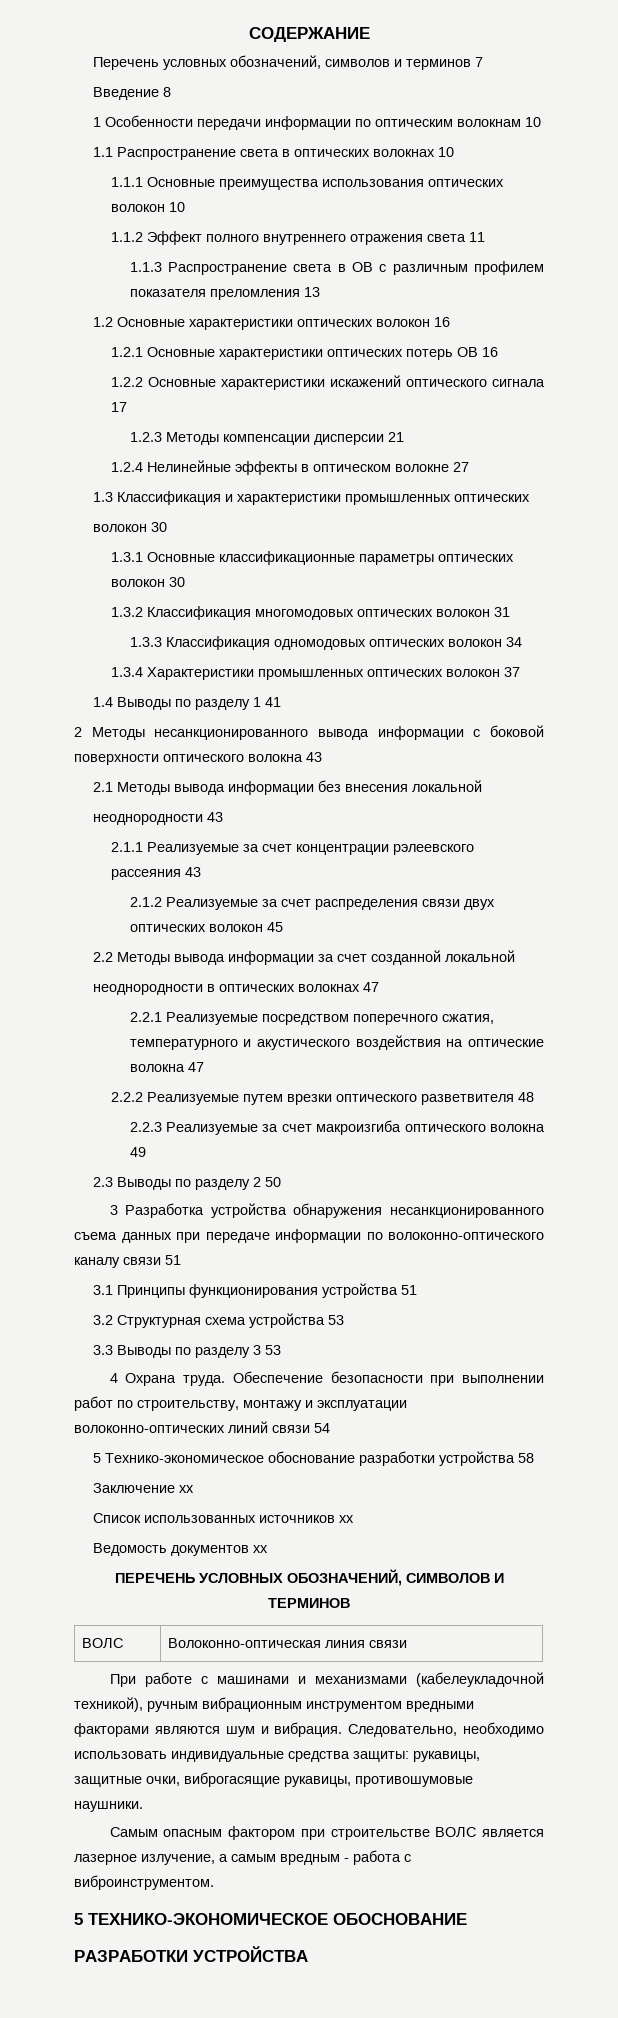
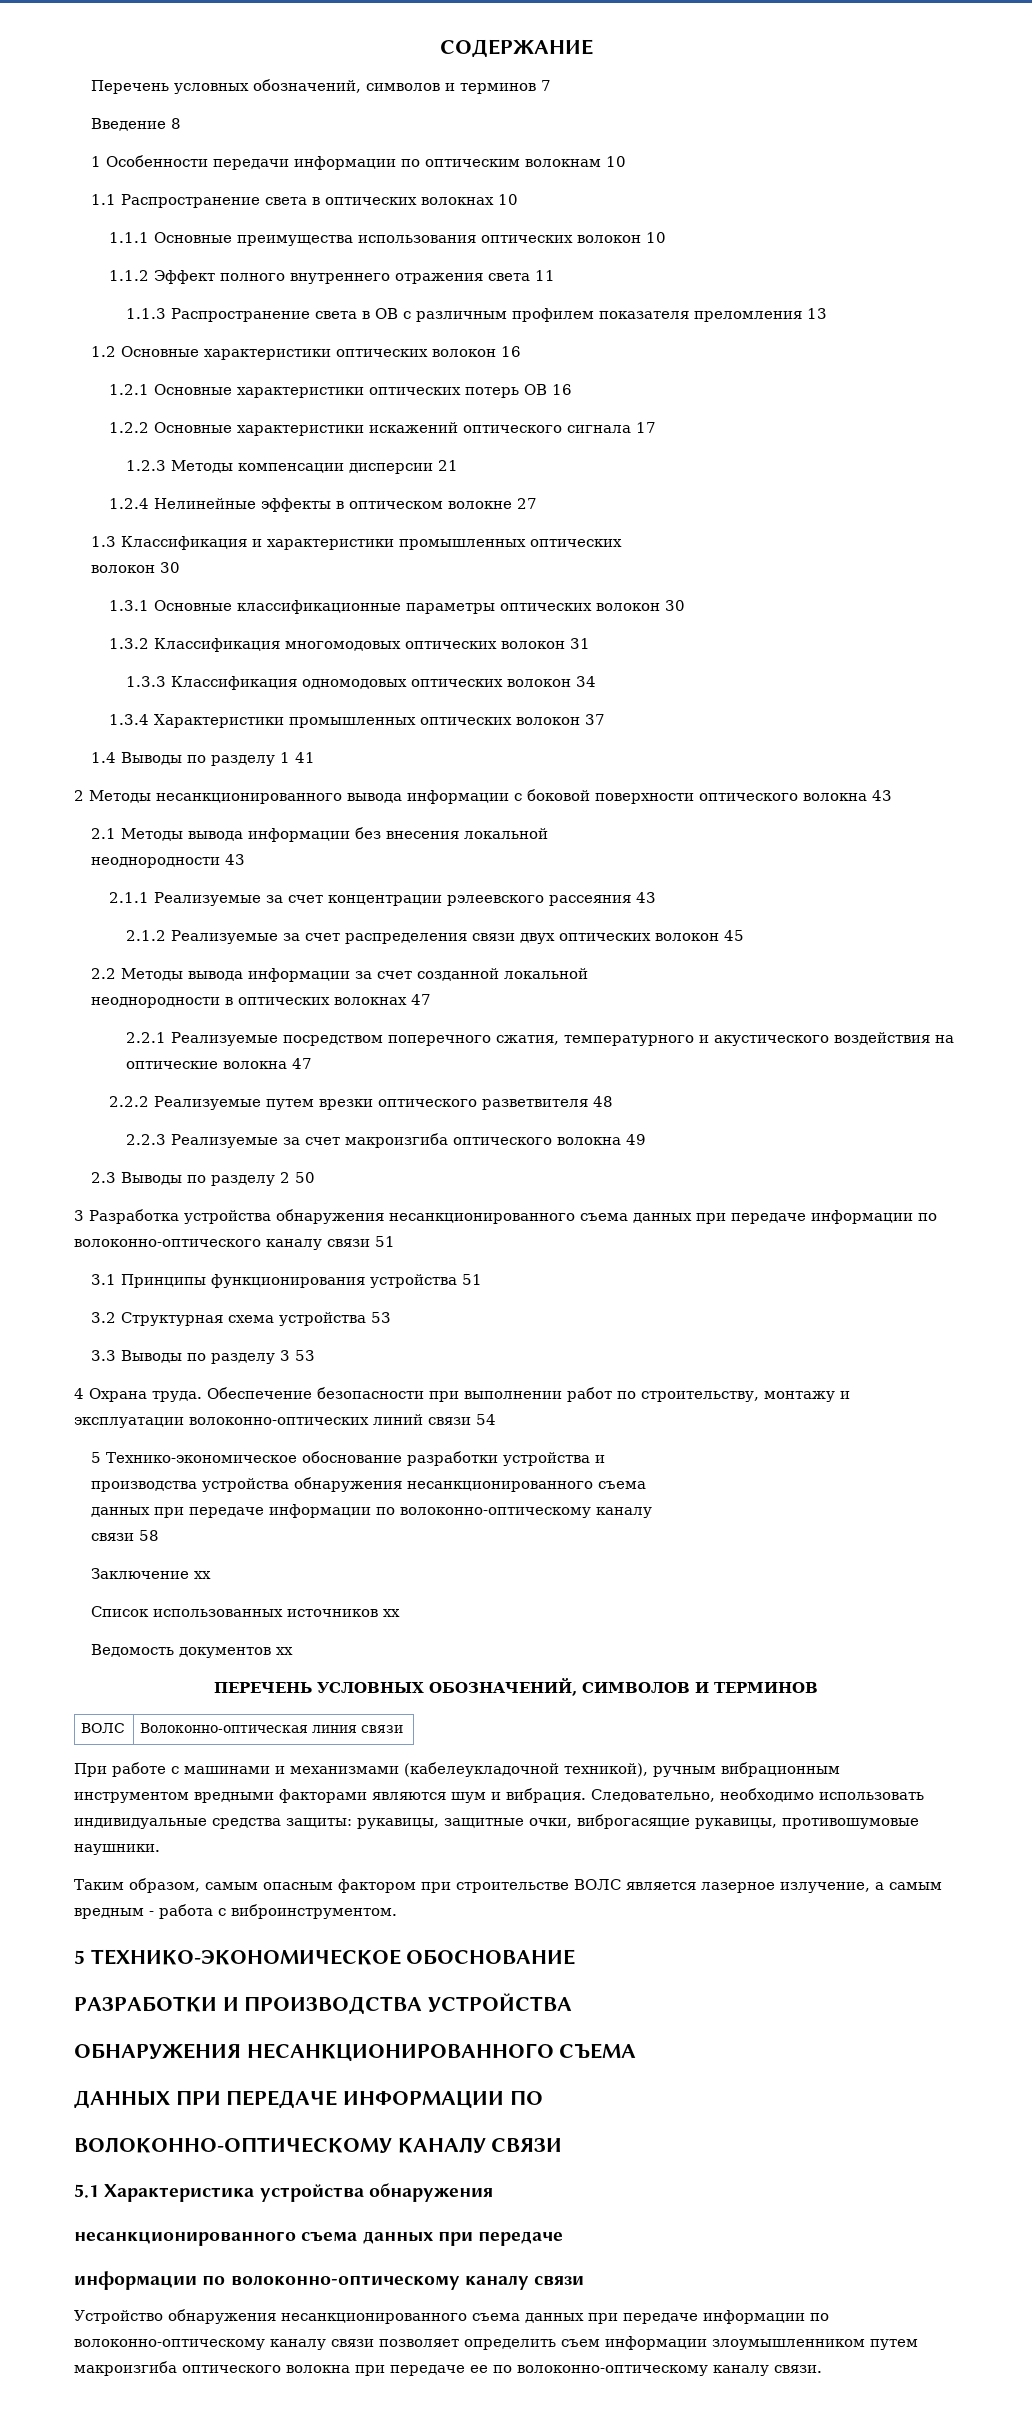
- 5 Технико-экономическое обоснование разработки устройства 58
+ 5 Технико-экономическое обоснование разработки устройства и
+ производства устройства обнаружения несанкционированного съема
+ данных при передаче информации по волоконно-оптическому каналу
+ связи 58
- Самым опасным фактором при строительстве ВОЛС является лазерное излучение, а самым вредным - работа с виброинструментом.
+ Таким образом, самым опасным фактором при строительстве ВОЛС является лазерное излучение, а самым вредным - работа с виброинструментом.
- РАЗРАБОТКИ УСТРОЙСТВА
+ РАЗРАБОТКИ И ПРОИЗВОДСТВА УСТРОЙСТВА
+ ОБНАРУЖЕНИЯ НЕСАНКЦИОНИРОВАННОГО СЪЕМА
+ ДАННЫХ ПРИ ПЕРЕДАЧЕ ИНФОРМАЦИИ ПО
+ ВОЛОКОННО-ОПТИЧЕСКОМУ КАНАЛУ СВЯЗИ
+ 5.1 Характеристика устройства обнаружения
+ несанкционированного съема данных при передаче
+ информации по волоконно-оптическому каналу связи
+ Устройство обнаружения несанкционированного съема данных при передаче информации по волоконно-оптическому каналу связи позволяет определить съем информации злоумышленником путем макроизгиба оптического волокна при передаче ее по волоконно-оптическому каналу связи.

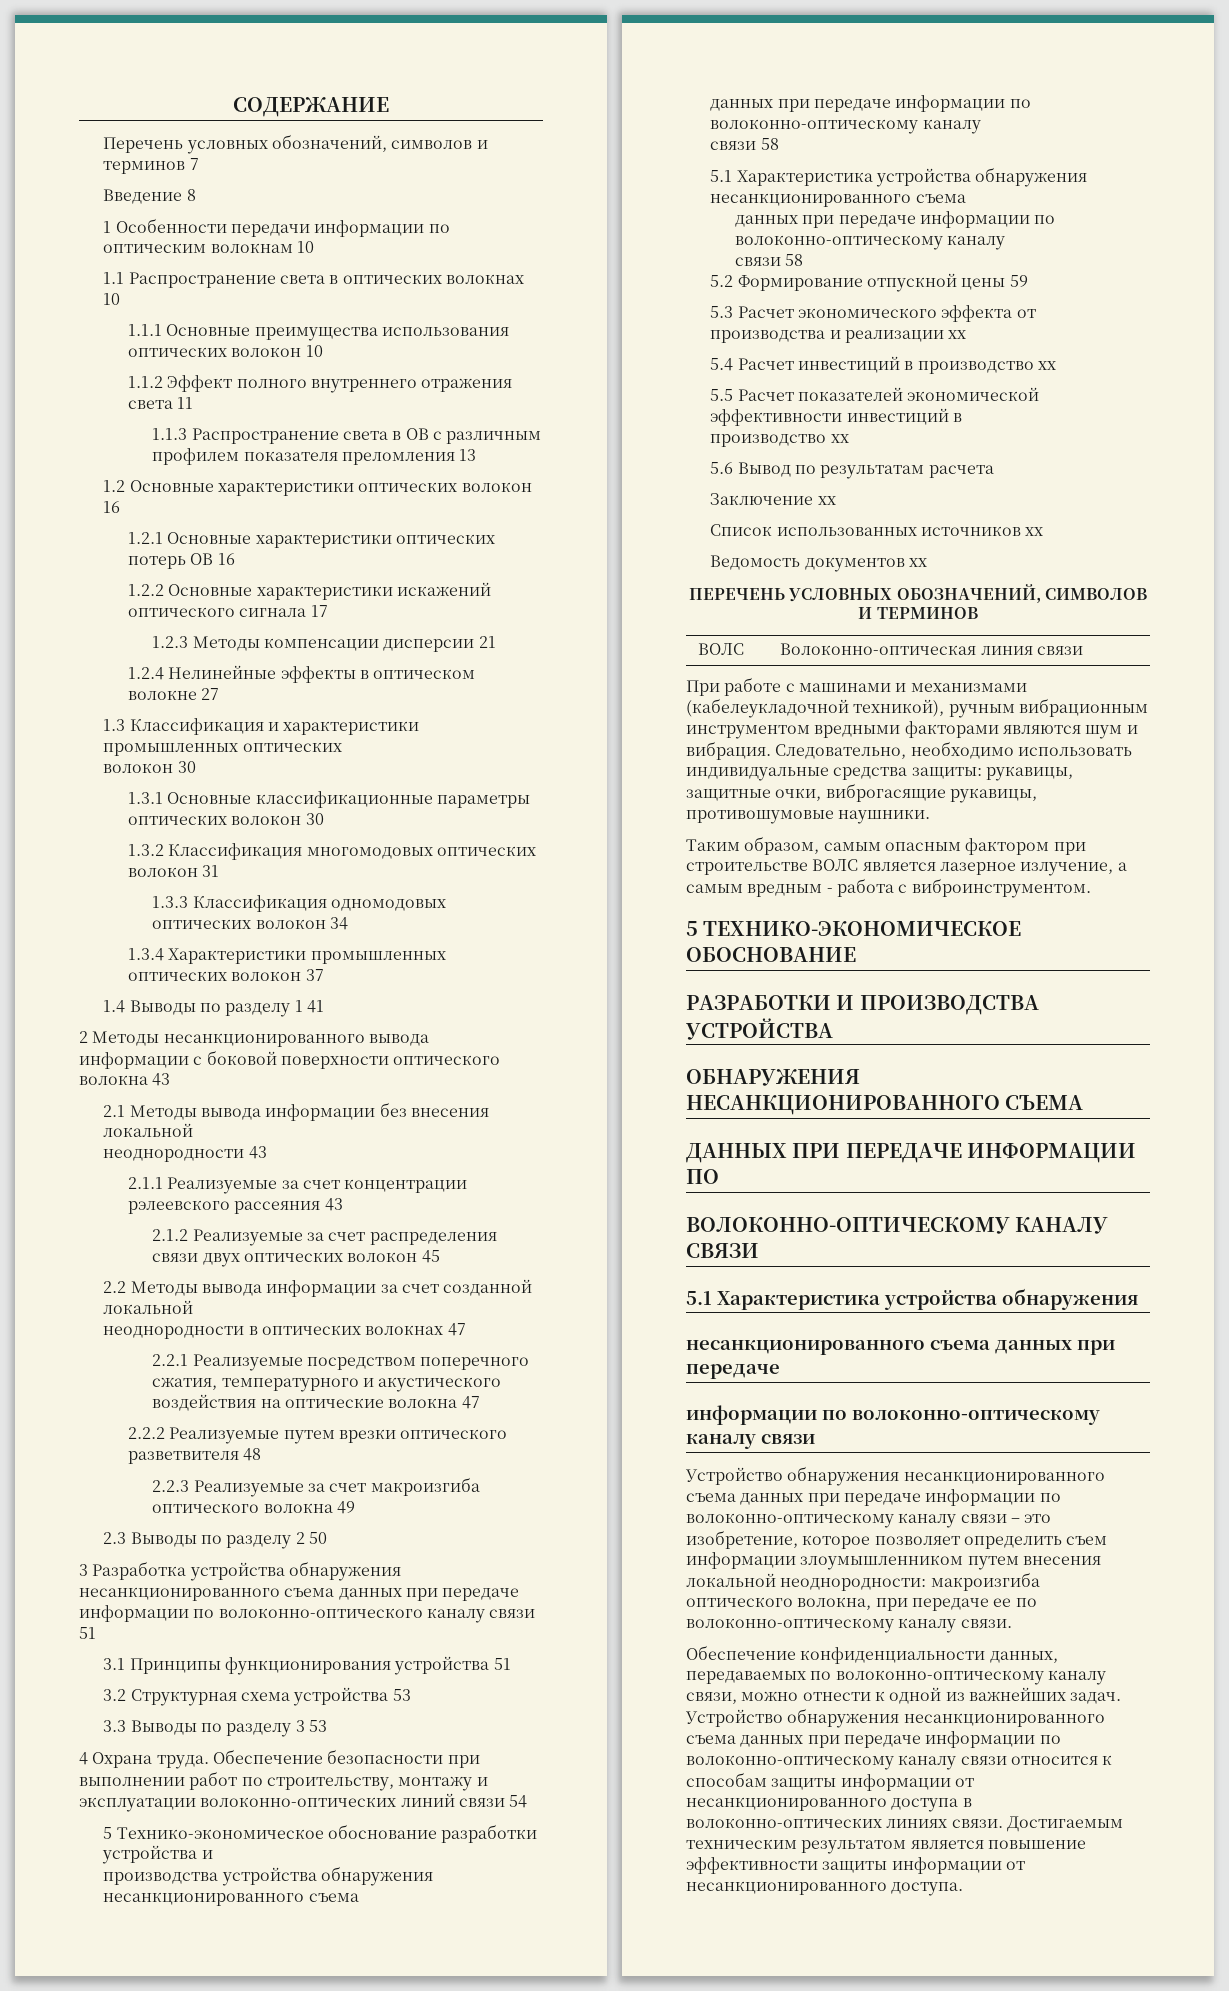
+ 5.1 Характеристика устройства обнаружения несанкционированного съема
+ данных при передаче информации по волоконно-оптическому каналу
+ связи 58
+ 5.2 Формирование отпускной цены 59
+ 5.3 Расчет экономического эффекта от производства и реализации xx
+ 5.4 Расчет инвестиций в производство xx
+ 5.5 Расчет показателей экономической эффективности инвестиций в
+ производство xx
+ 5.6 Вывод по результатам расчета
- Устройство обнаружения несанкционированного съема данных при передаче информации по волоконно-оптическому каналу связи позволяет определить съем информации злоумышленником путем макроизгиба оптического волокна при передаче ее по волоконно-оптическому каналу связи.
+ Устройство обнаружения несанкционированного съема данных при передаче информации по волоконно-оптическому каналу связи – это изобретение, которое позволяет определить съем информации злоумышленником путем внесения локальной неоднородности: макроизгиба оптического волокна, при передаче ее по волоконно-оптическому каналу связи.
+ Обеспечение конфиденциальности данных, передаваемых по волоконно-оптическому каналу связи, можно отнести к одной из важнейших задач. Устройство обнаружения несанкционированного съема данных при передаче информации по волоконно-оптическому каналу связи относится к способам защиты информации от несанкционированного доступа в волоконно-оптических линиях связи. Достигаемым техническим результатом является повышение эффективности защиты информации от несанкционированного доступа.

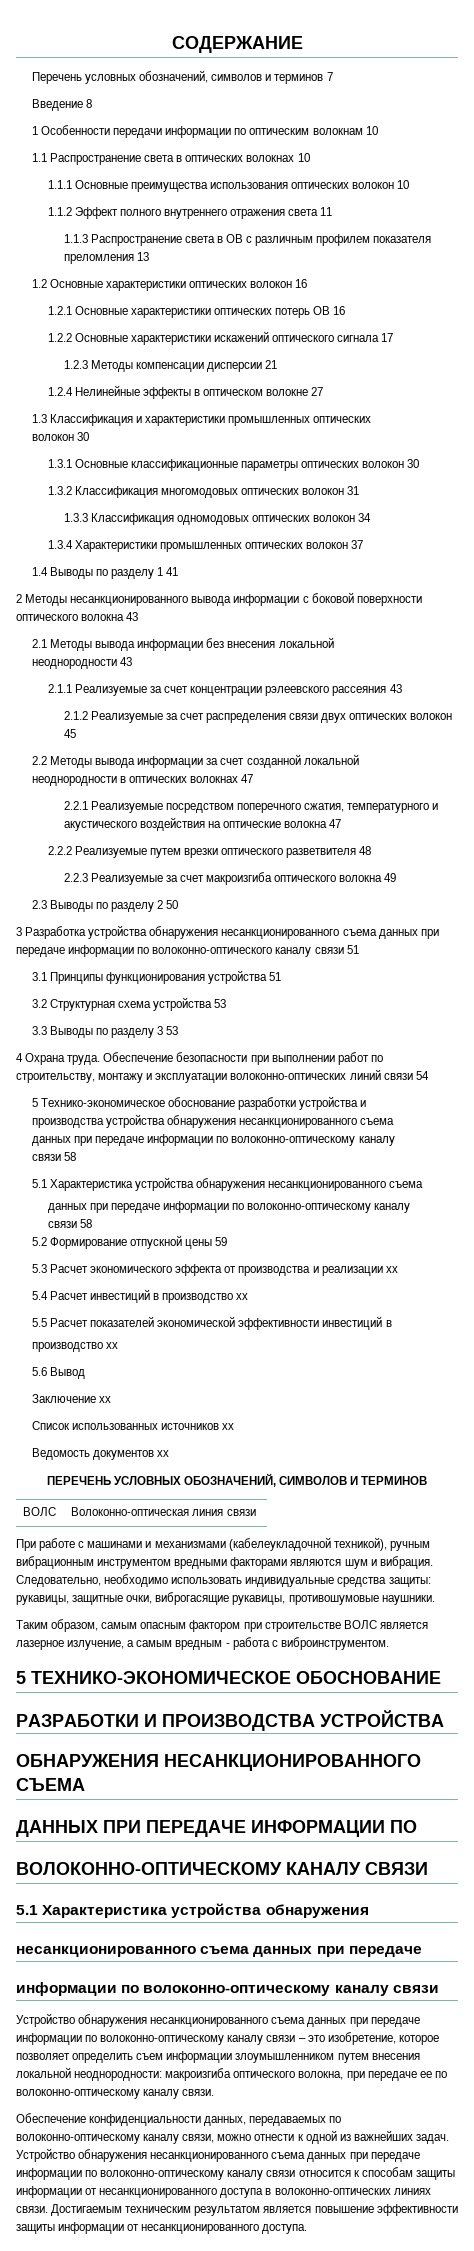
- 5.6 Вывод по результатам расчета
+ 5.6 Вывод

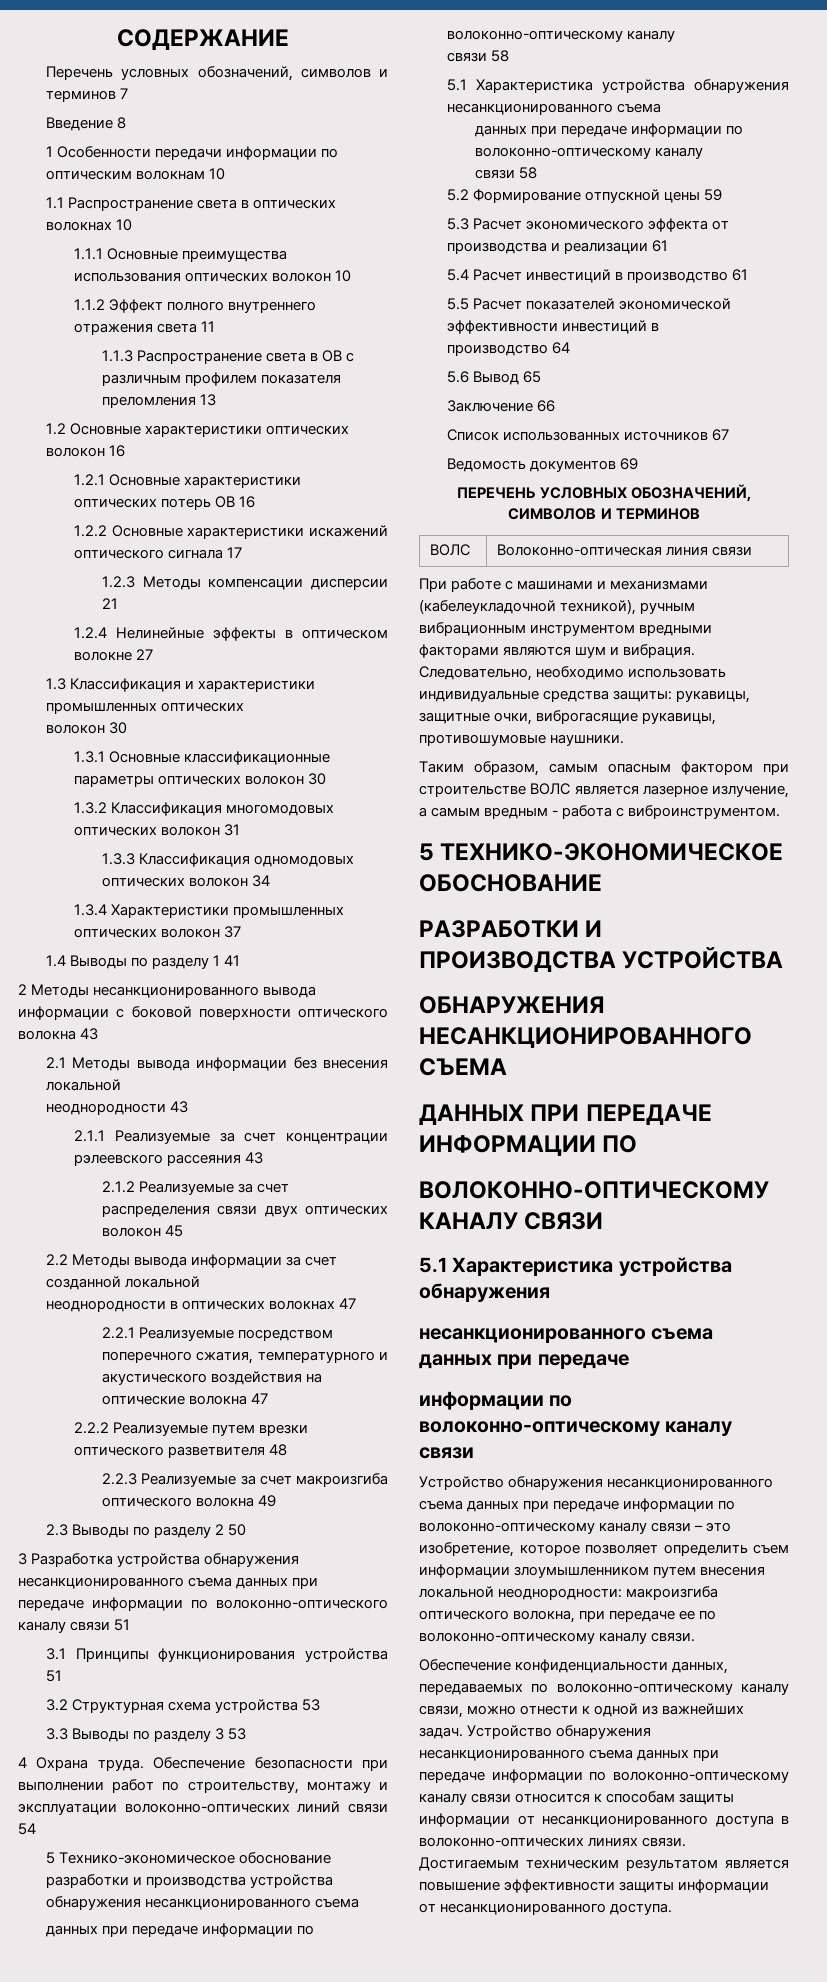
- 5 Технико-экономическое обоснование разработки устройства и
- производства устройства обнаружения несанкционированного съема
+ 5 Технико-экономическое обоснование разработки и производства устройства обнаружения несанкционированного съема
- 5.3 Расчет экономического эффекта от производства и реализации xx
+ 5.3 Расчет экономического эффекта от производства и реализации 61
- 5.4 Расчет инвестиций в производство xx
+ 5.4 Расчет инвестиций в производство 61
  5.5 Расчет показателей экономической эффективности инвестиций в
- производство xx
+ производство 64
- 5.6 Вывод
+ 5.6 Вывод 65
- Заключение xx
+ Заключение 66
- Список использованных источников xx
+ Список использованных источников 67
- Ведомость документов xx
+ Ведомость документов 69

